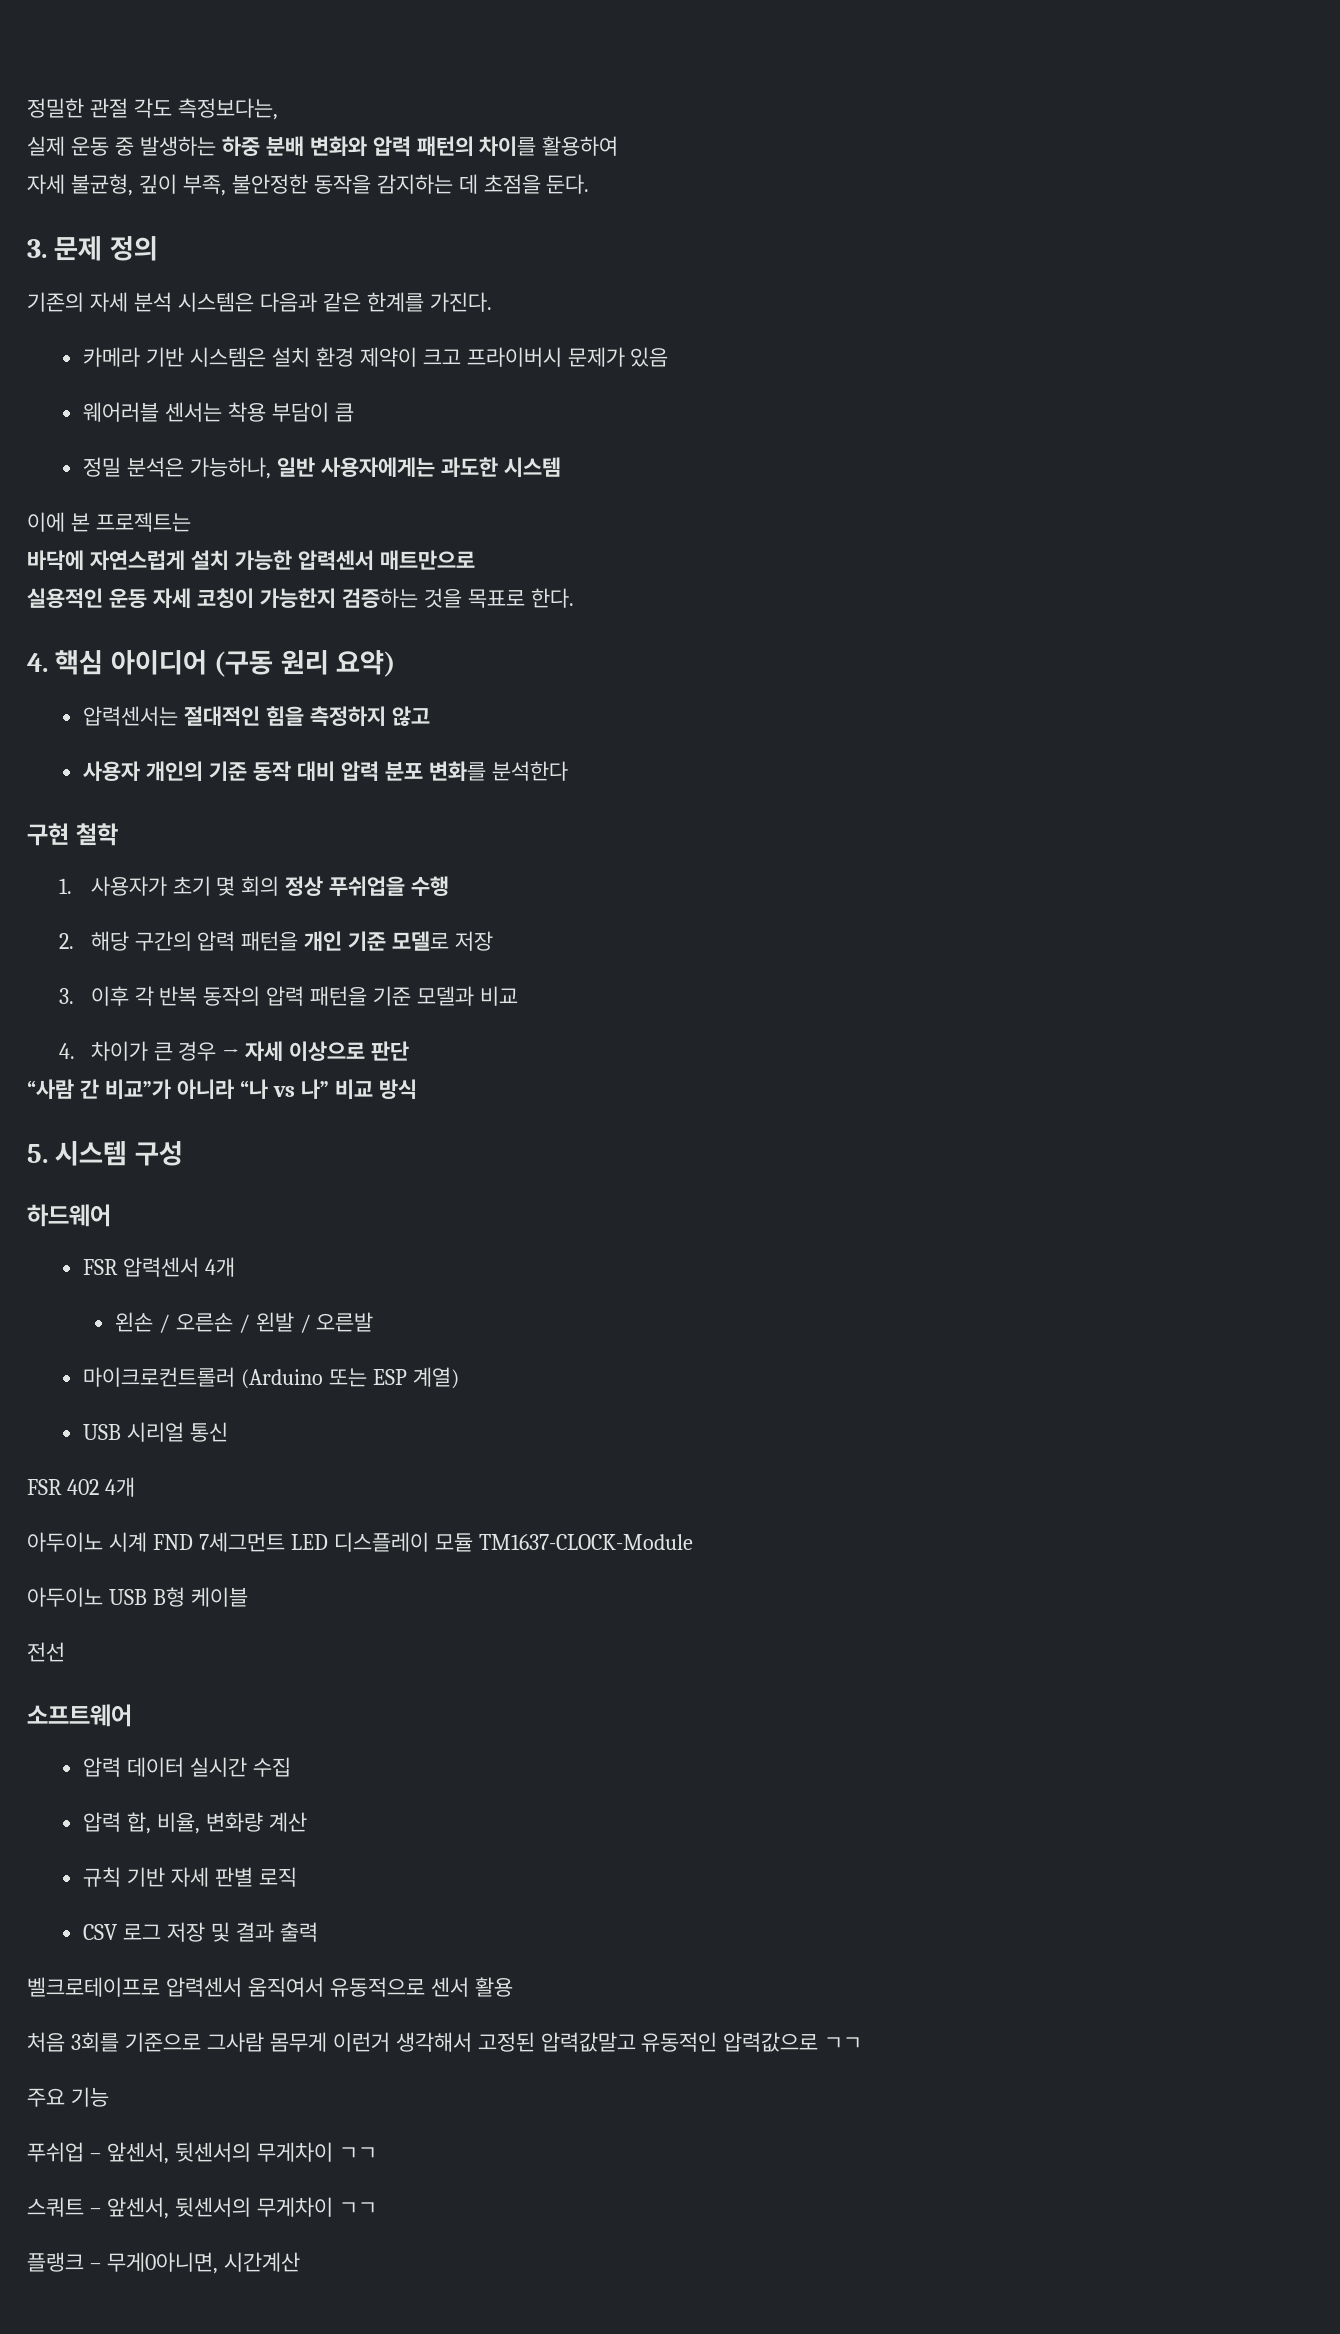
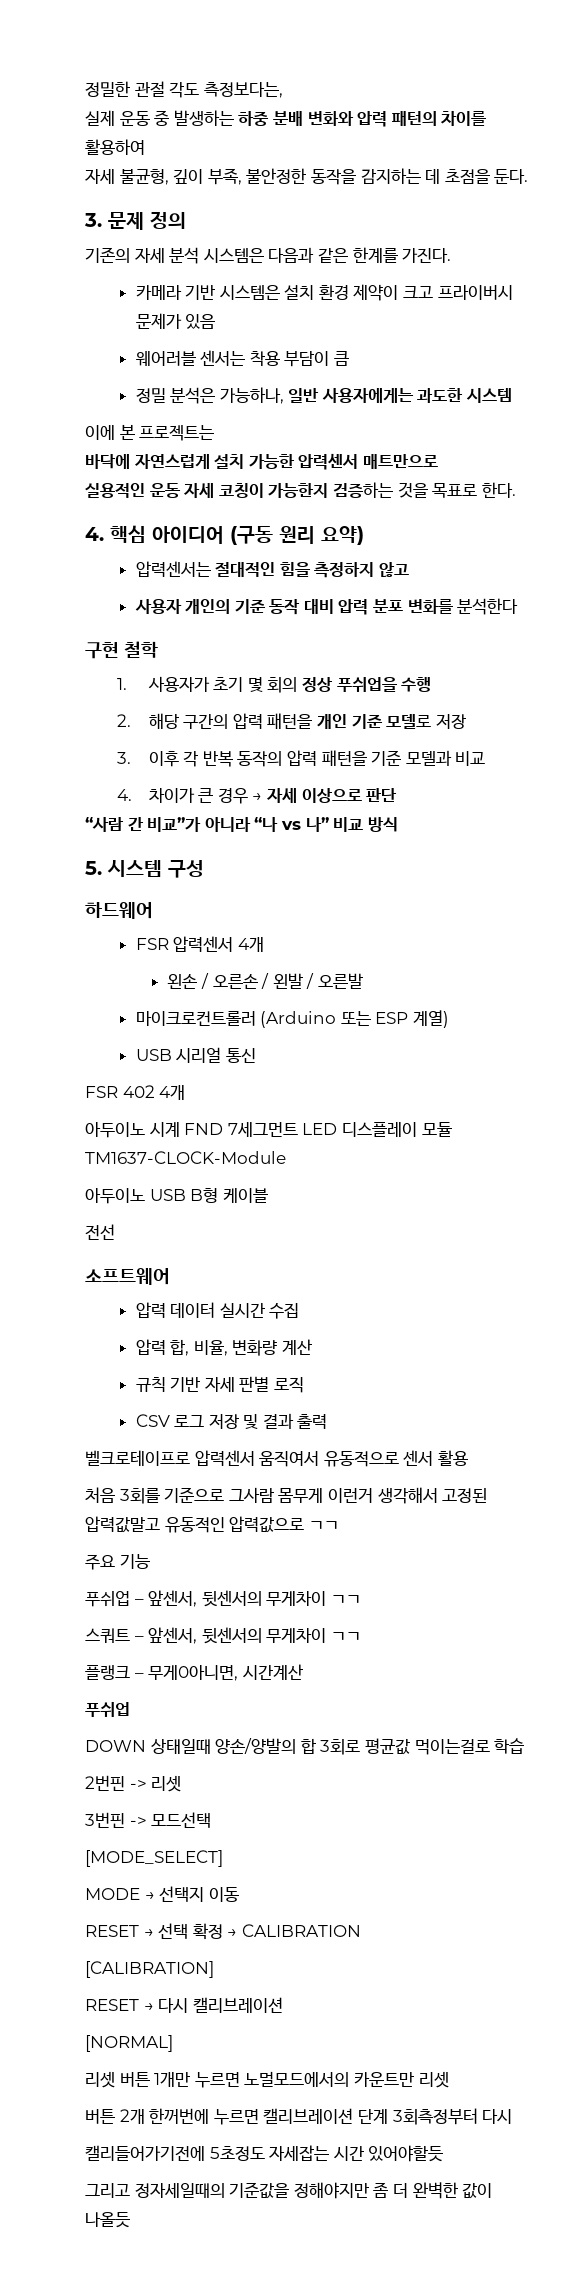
  플랭크 – 무게0아니면, 시간계산
+ 푸쉬업
+ DOWN 상태일때 양손/양발의 합 3회로 평균값 먹이는걸로 학습
+ 2번핀 -> 리셋
+ 3번핀 -> 모드선택
+ [MODE_SELECT]
+ MODE → 선택지 이동
+ RESET → 선택 확정 → CALIBRATION
+ [CALIBRATION]
+ RESET → 다시 캘리브레이션
+ [NORMAL]
+ 리셋 버튼 1개만 누르면 노멀모드에서의 카운트만 리셋
+ 버튼 2개 한꺼번에 누르면 캘리브레이션 단계 3회측정부터 다시
+ 캘리들어가기전에 5초정도 자세잡는 시간 있어야할듯
+ 그리고 정자세일때의 기준값을 정해야지만 좀 더 완벽한 값이 나올듯

